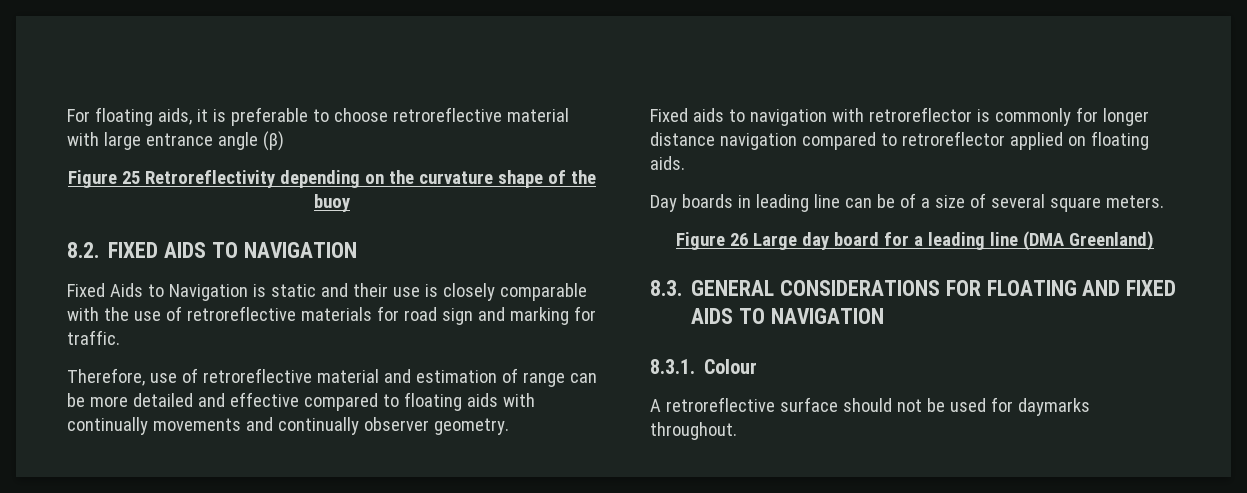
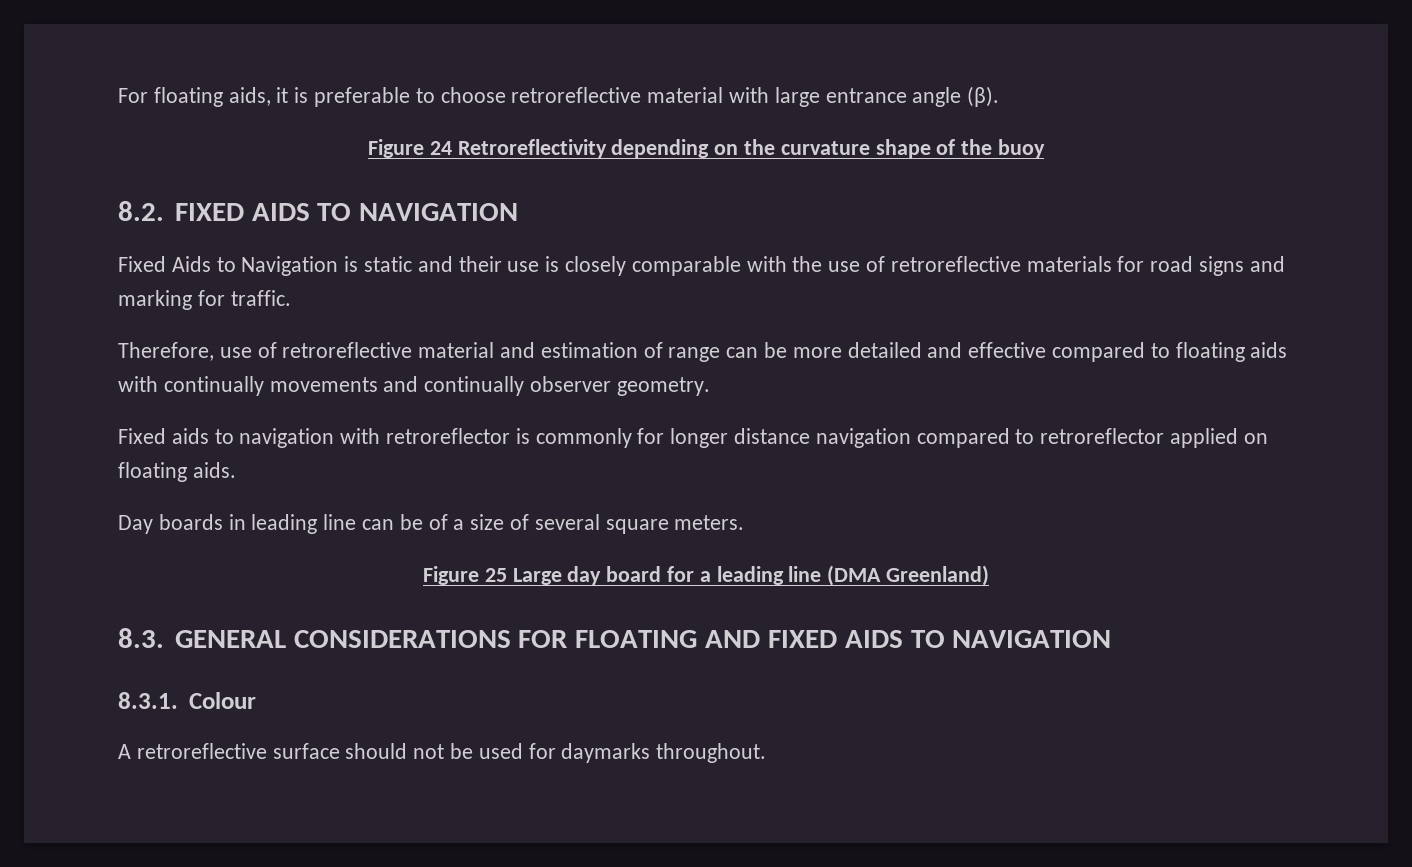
- For floating aids, it is preferable to choose retroreflective material with large entrance angle (β)
- Figure 25 Retroreflectivity depending on the curvature shape of the buoy
+ For floating aids, it is preferable to choose retroreflective material with large entrance angle (β).
+ Figure 24 Retroreflectivity depending on the curvature shape of the buoy
- Fixed Aids to Navigation is static and their use is closely comparable with the use of retroreflective materials for road sign and marking for traffic.
+ Fixed Aids to Navigation is static and their use is closely comparable with the use of retroreflective materials for road signs and marking for traffic.
- Figure 26 Large day board for a leading line (DMA Greenland)
+ Figure 25 Large day board for a leading line (DMA Greenland)

